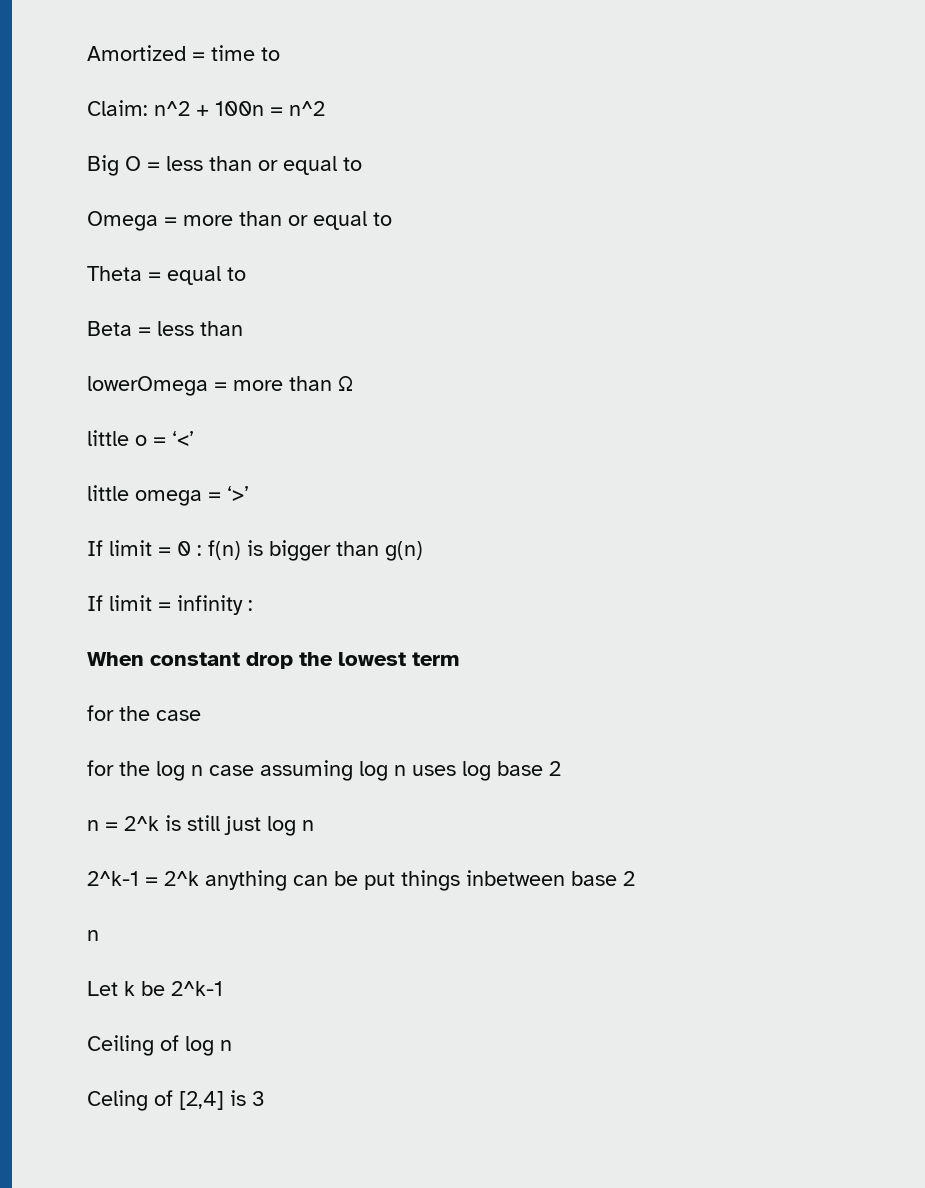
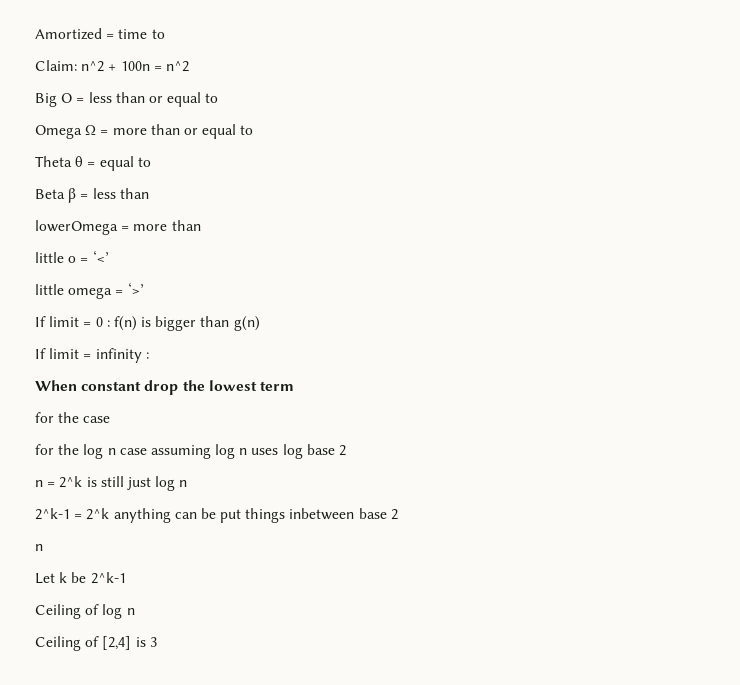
- Omega = more than or equal to
+ Omega Ω = more than or equal to
- Theta = equal to
+ Theta θ = equal to
- Beta = less than
+ Beta β = less than
- lowerOmega = more than Ω
+ lowerOmega = more than
- Celing of [2,4] is 3
+ Ceiling of [2,4] is 3

